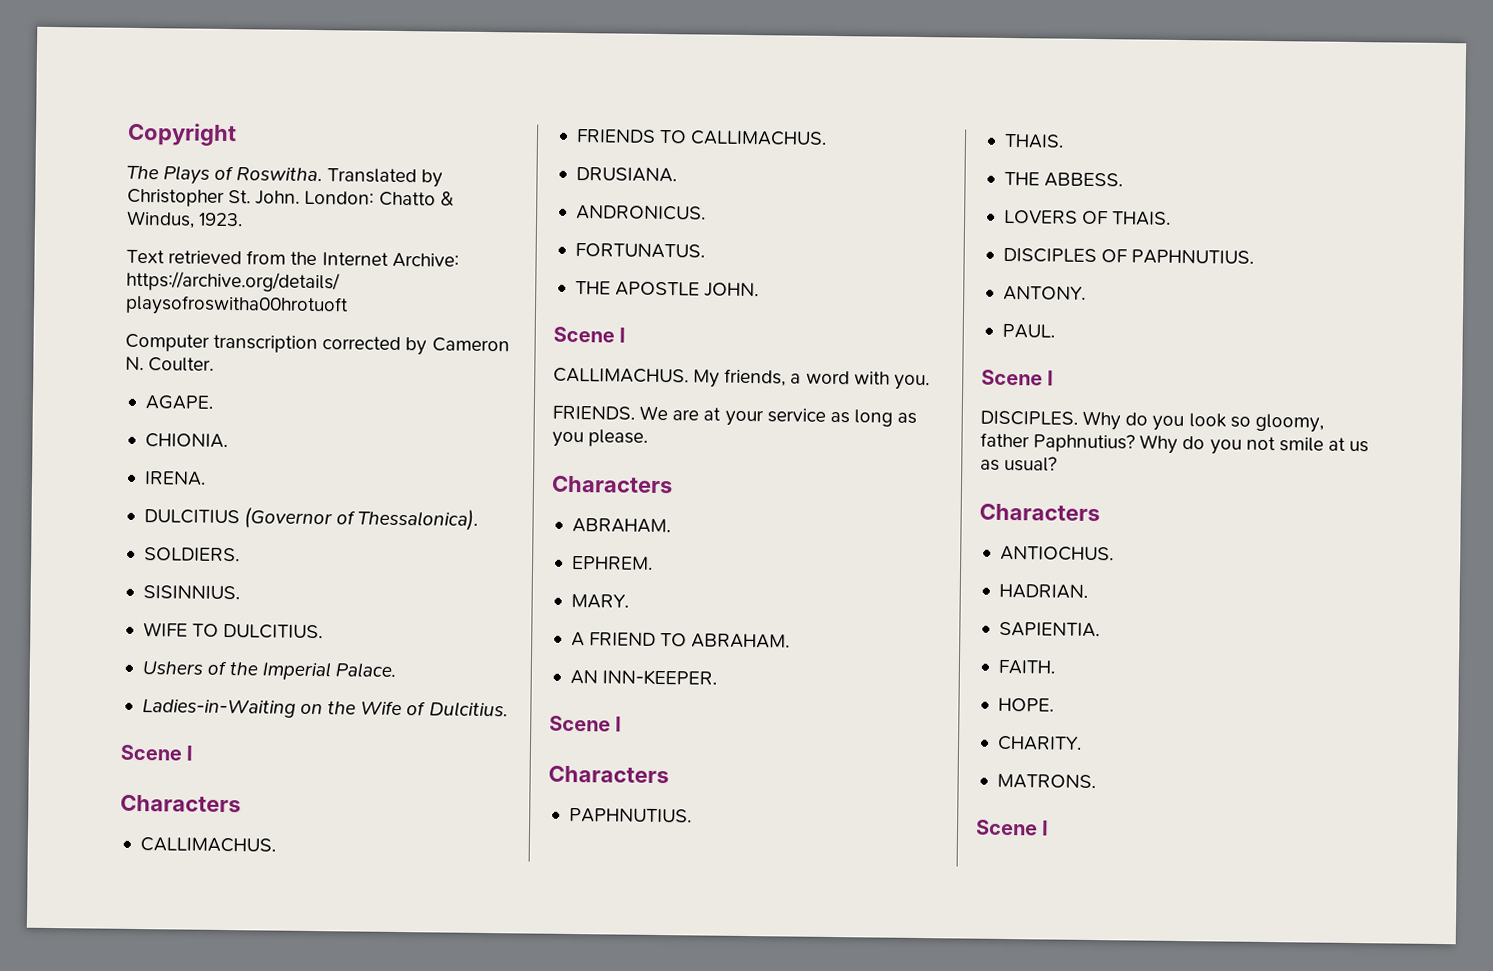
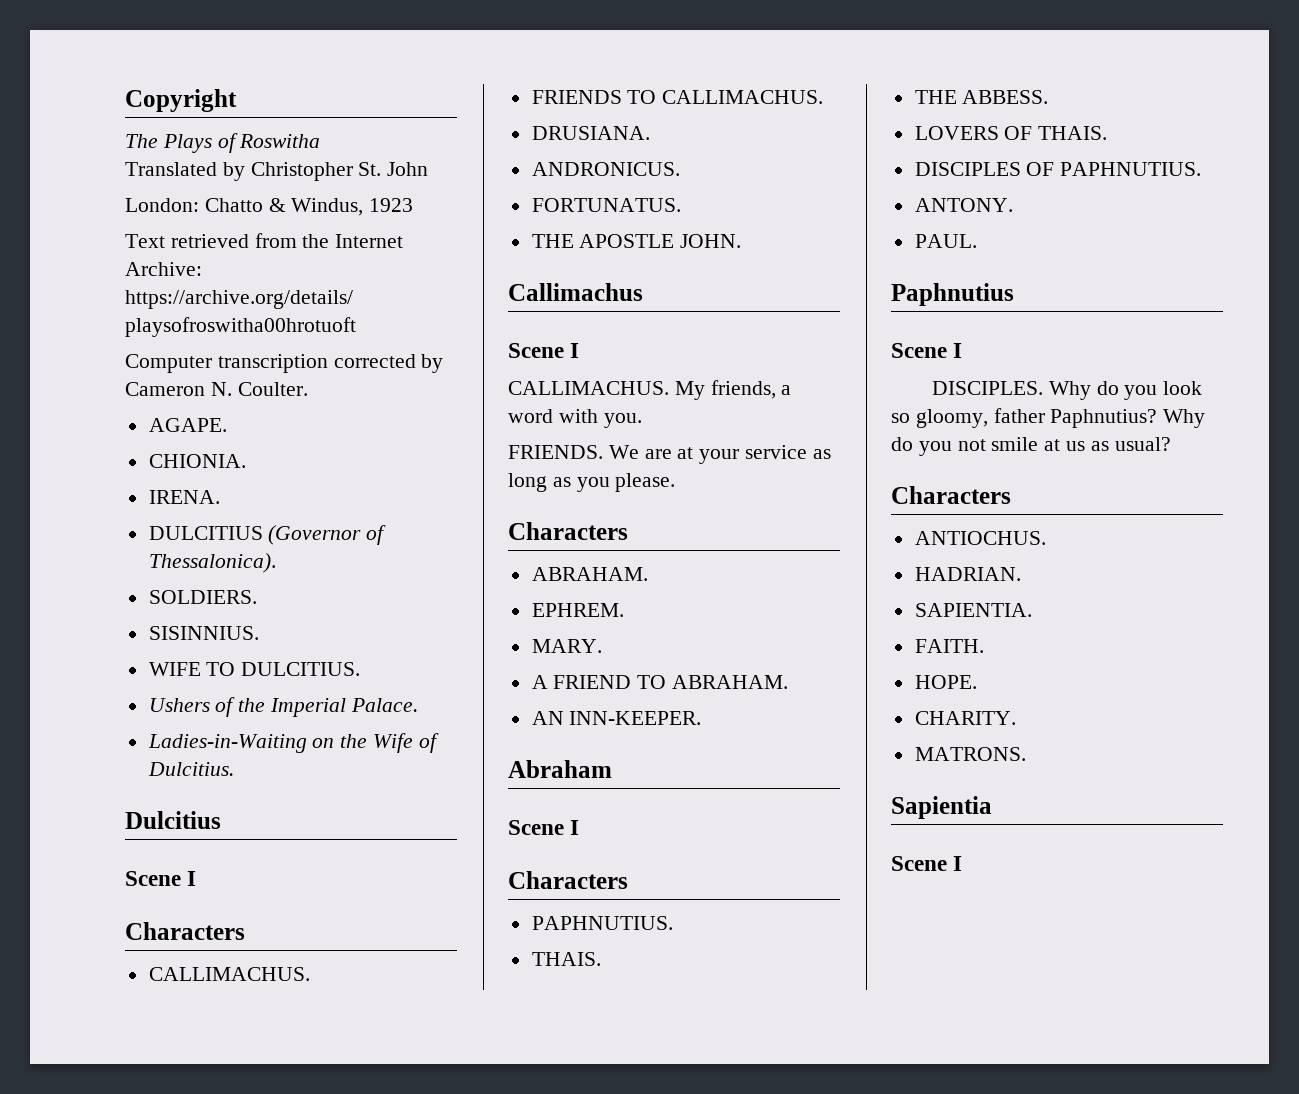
- The Plays of Roswitha. Translated by Christopher St. John. London: Chatto & Windus, 1923.
+ The Plays of Roswitha
+ Translated by Christopher St. John
+ London: Chatto & Windus, 1923
+ Dulcitius
+ Callimachus
+ Abraham
+ Paphnutius
+ Sapientia

